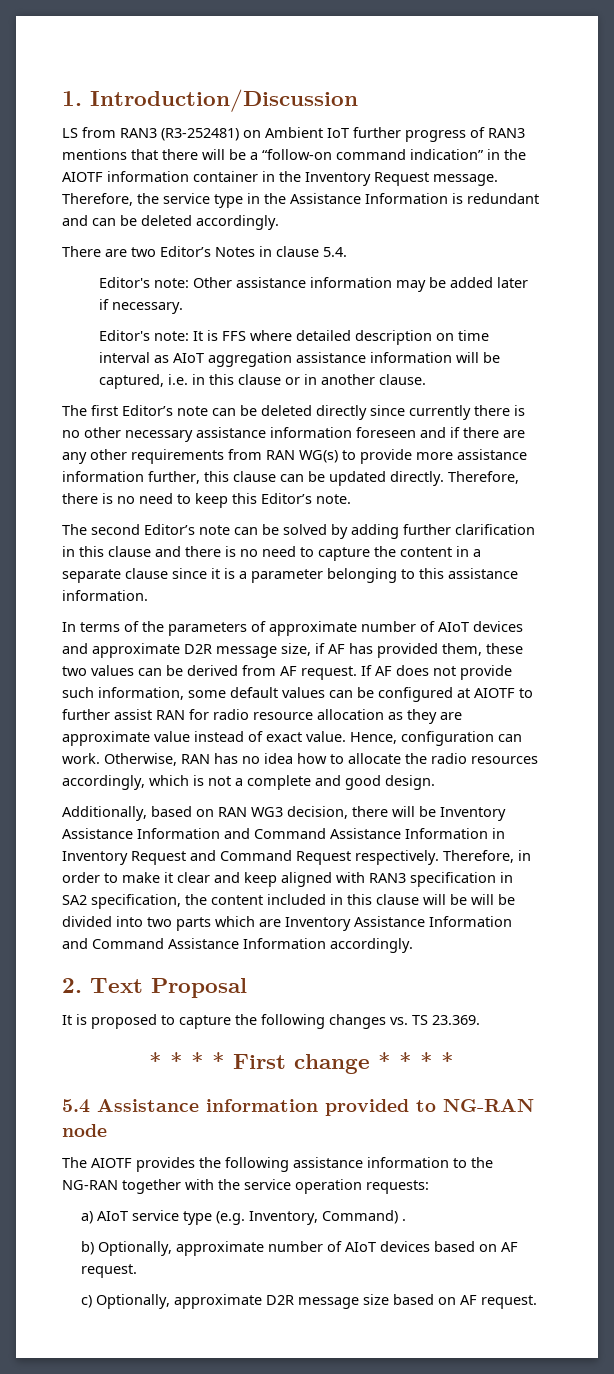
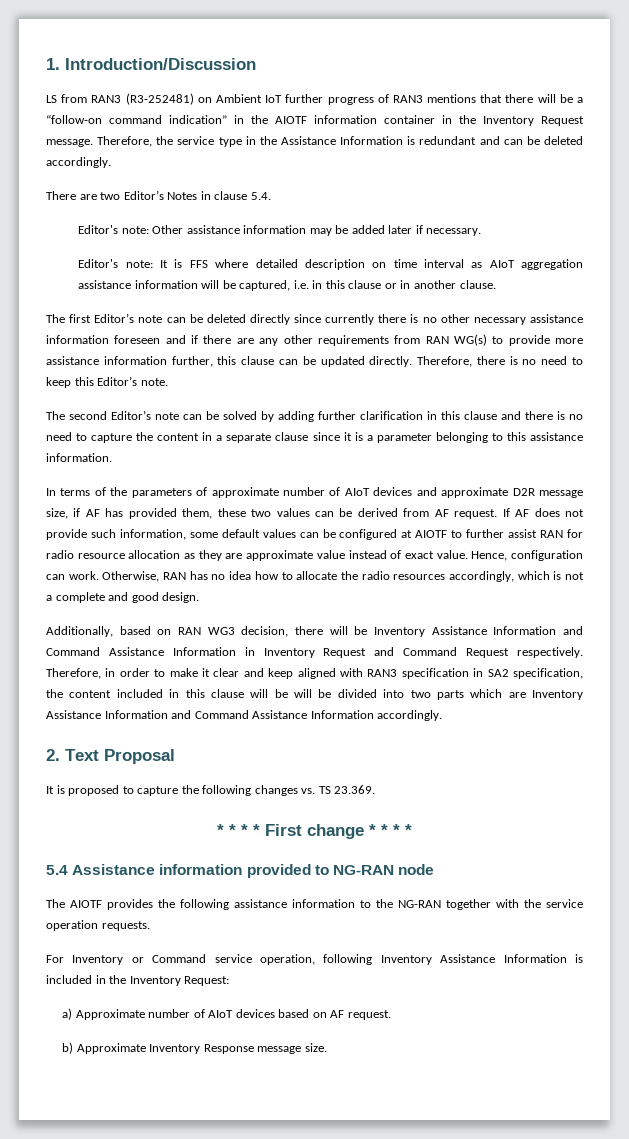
- The AIOTF provides the following assistance information to the NG-RAN together with the service operation requests:
- a) AIoT service type (e.g. Inventory, Command) .
- b) Optionally, approximate number of AIoT devices based on AF request.
+ The AIOTF provides the following assistance information to the NG-RAN together with the service operation requests.
+ For Inventory or Command service operation, following Inventory Assistance Information is included in the Inventory Request:
+ a) Approximate number of AIoT devices based on AF request.
- c) Optionally, approximate D2R message size based on AF request.
+ b) Approximate Inventory Response message size.

